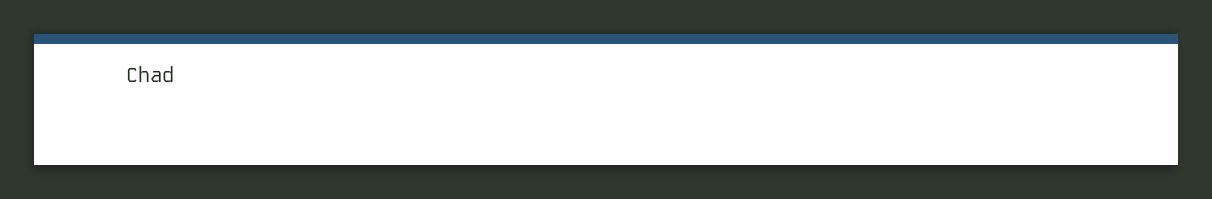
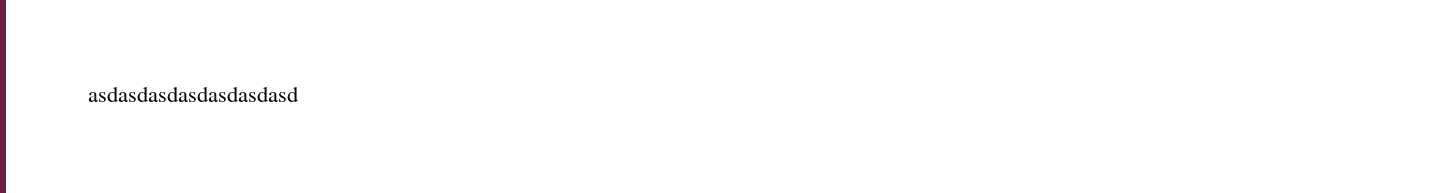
- Chad
+ asdasdasdasdasdasdasd

